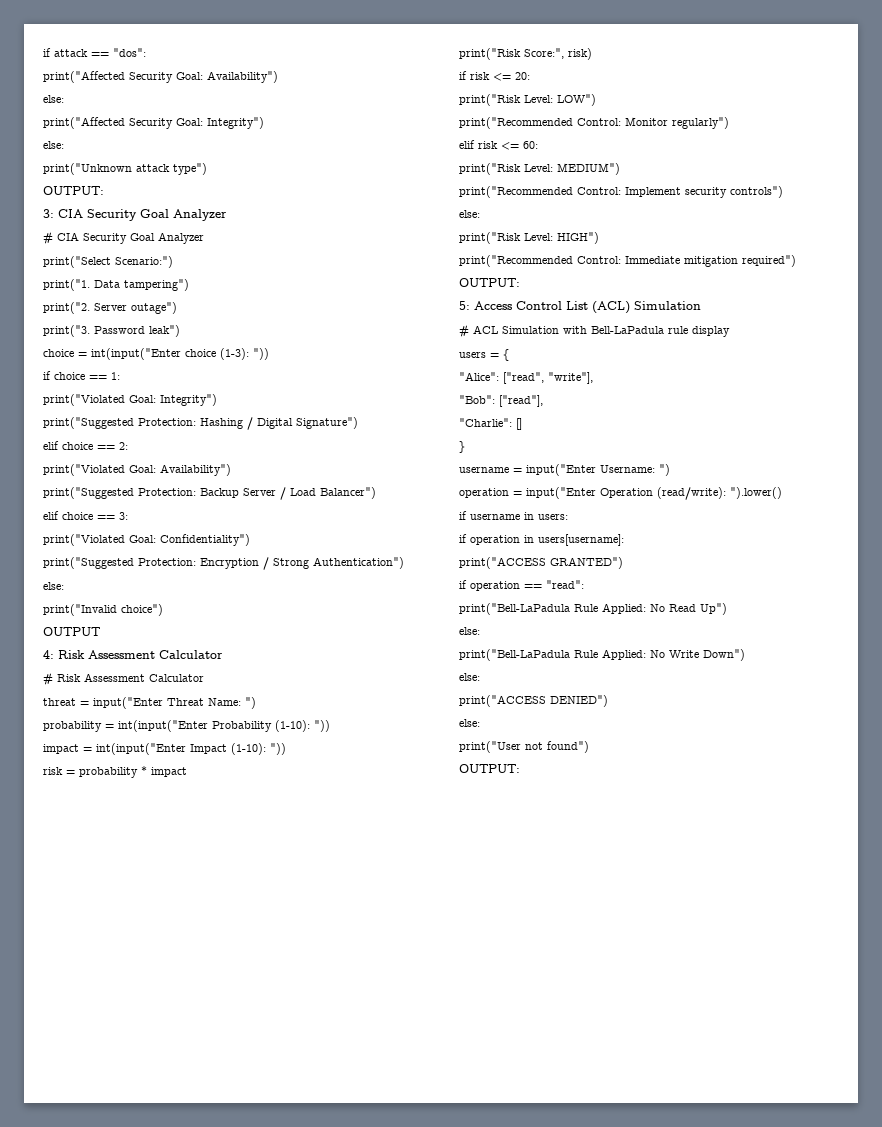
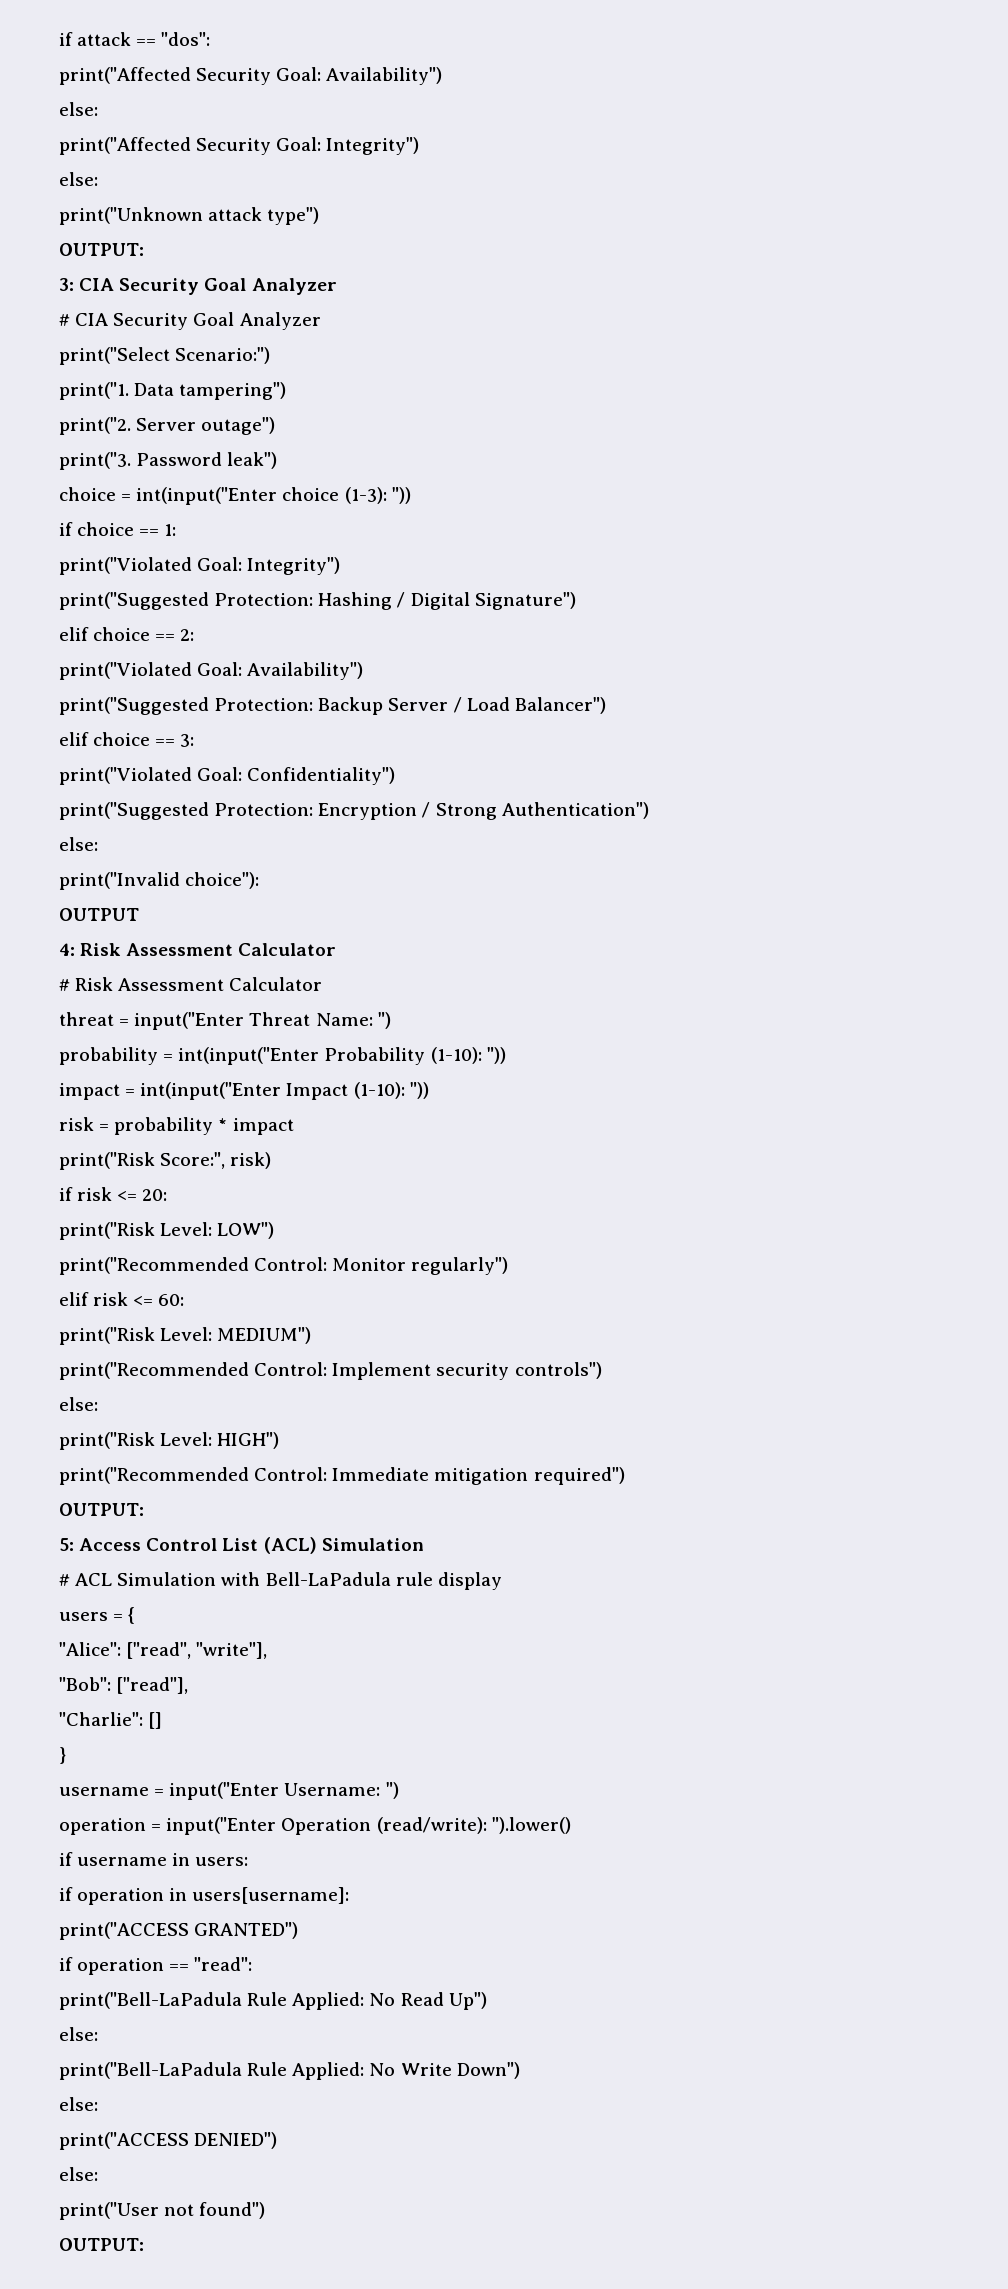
- print("Invalid choice")
+ print("Invalid choice"):

